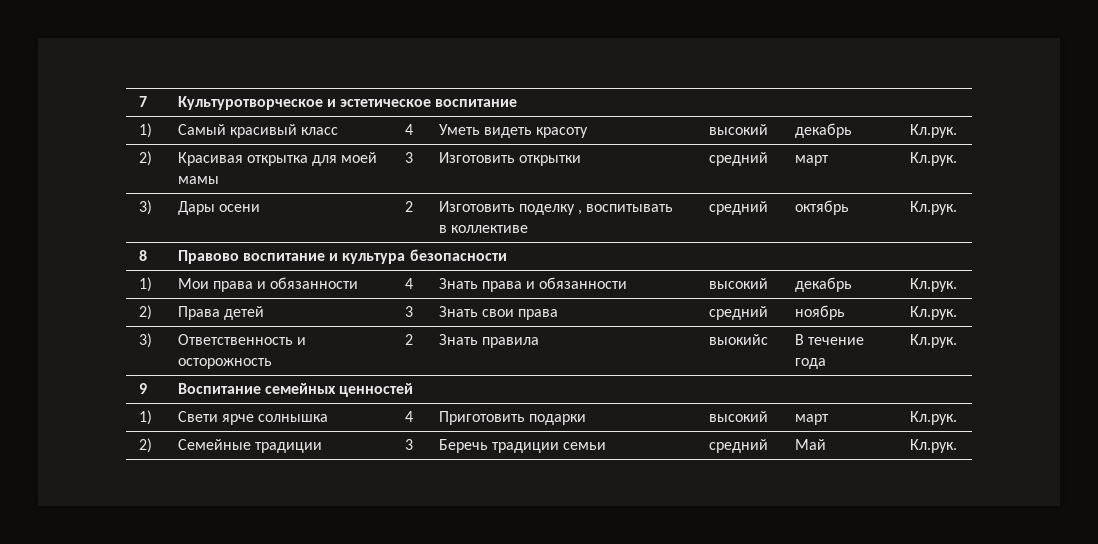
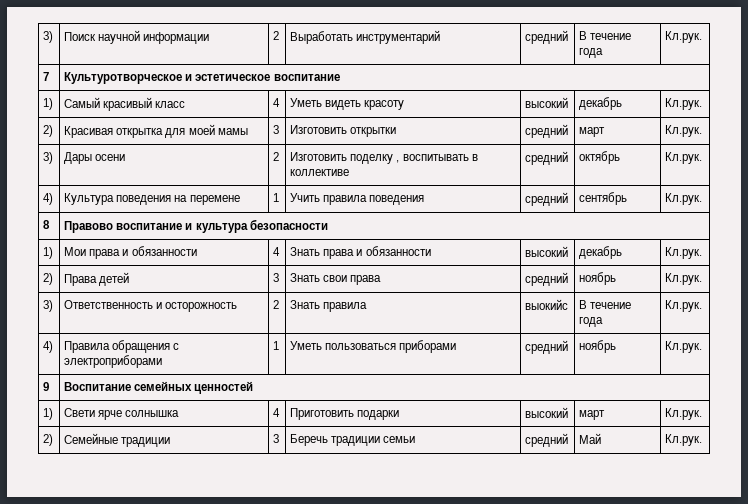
+ 3) | Поиск научной информации | 2 | Выработать инструментарий | средний | В течение года | Кл.рук.
+ 4) | Культура поведения на перемене | 1 | Учить правила поведения | средний | сентябрь | Кл.рук.
+ 4) | Правила обращения с электроприборами | 1 | Уметь пользоваться приборами | средний | ноябрь | Кл.рук.

